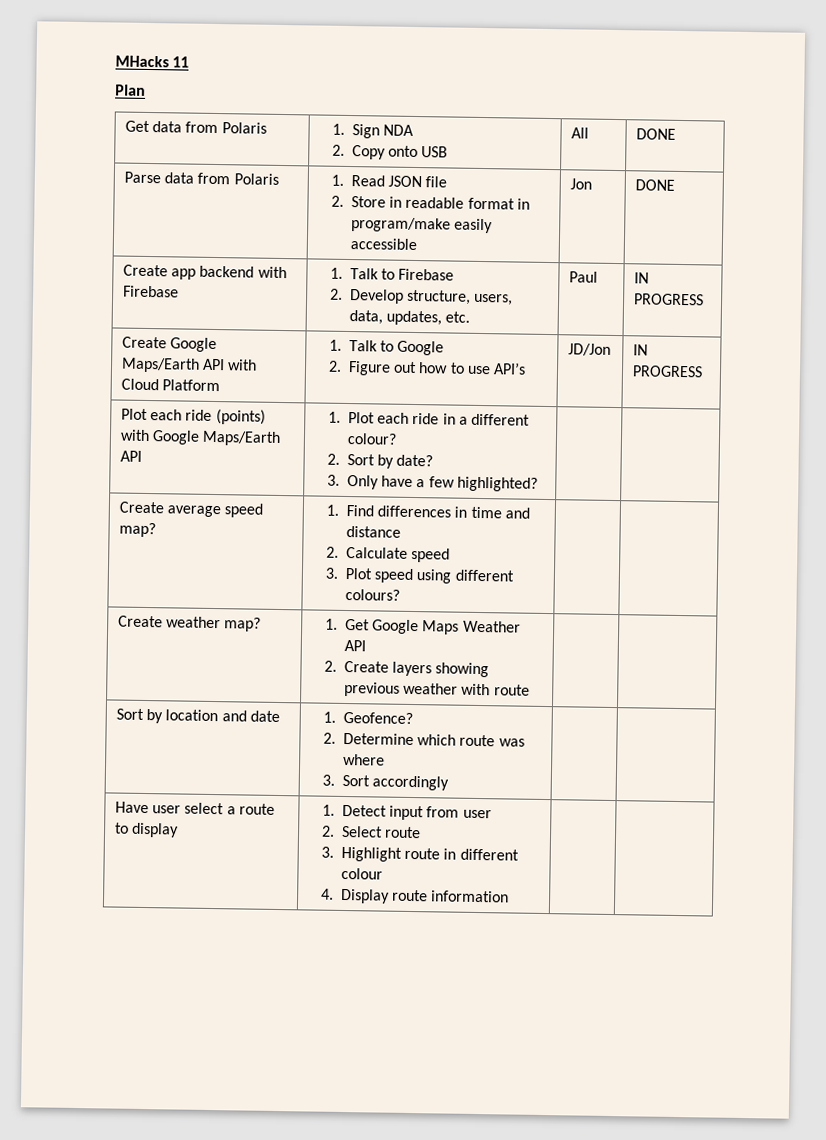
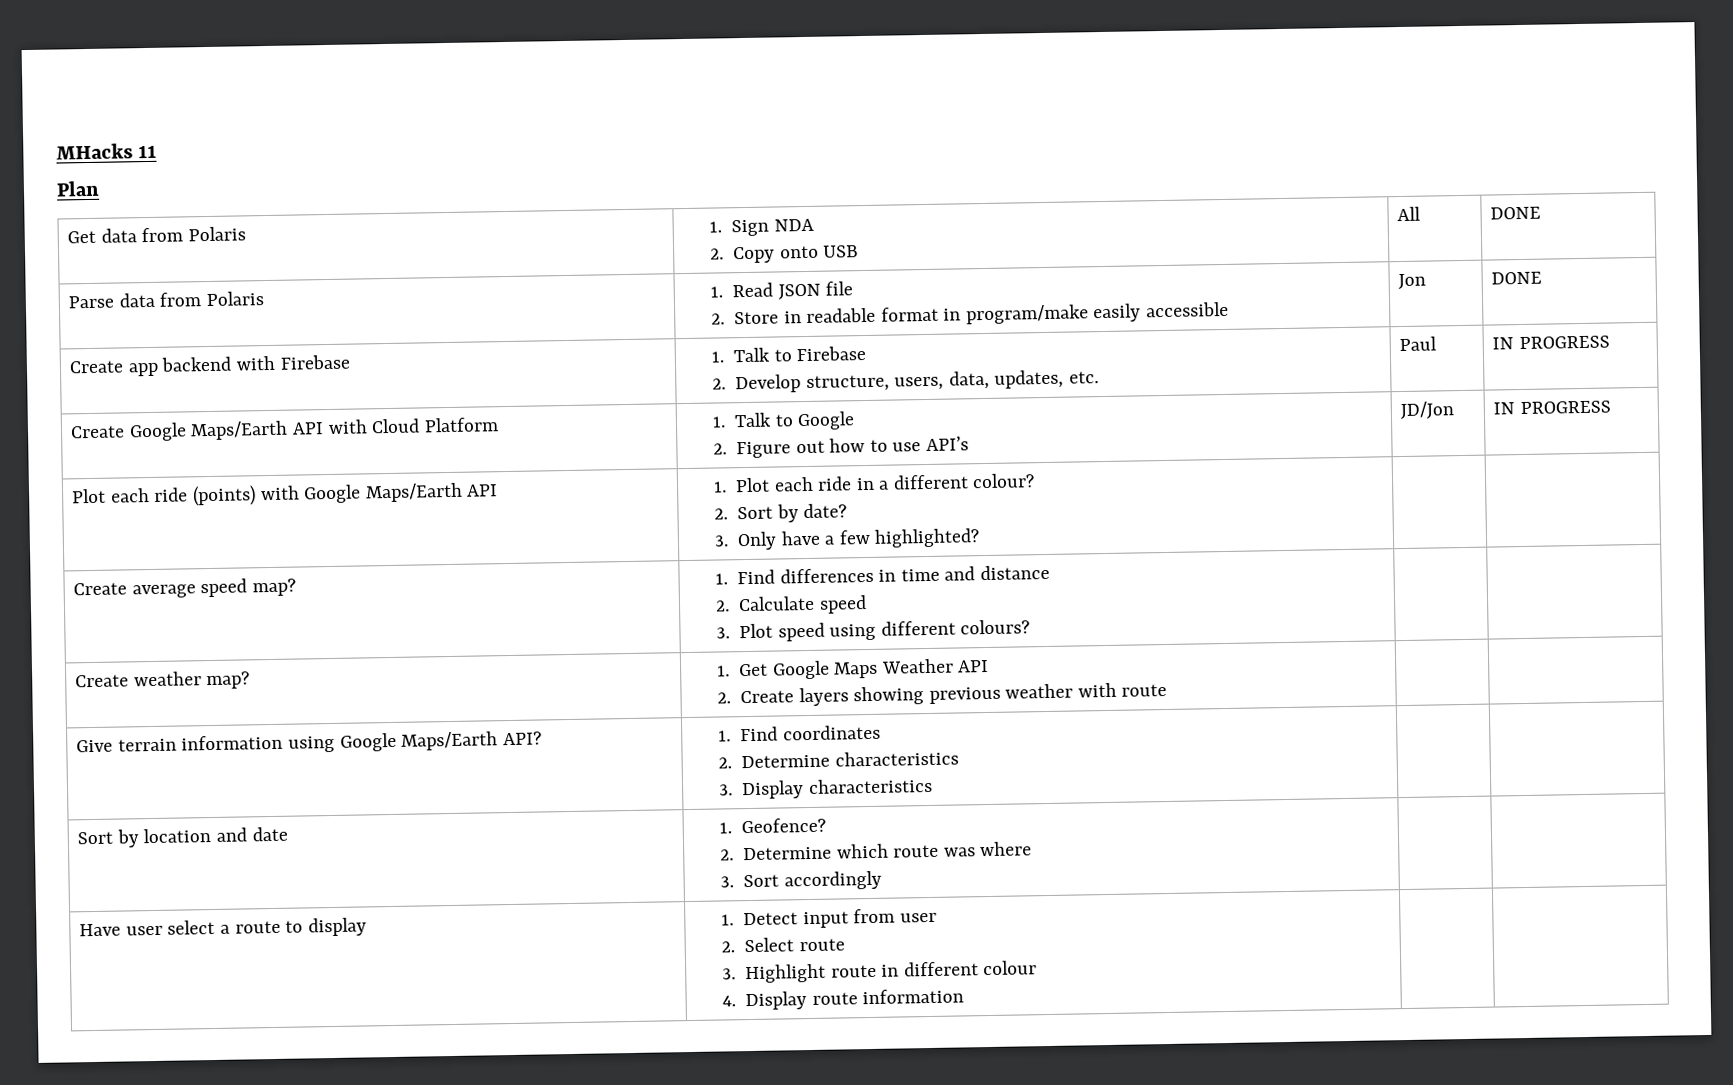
+ Give terrain information using Google Maps/Earth API? | 1. Find coordinates
+ 2. Determine characteristics
+ 3. Display characteristics | |

